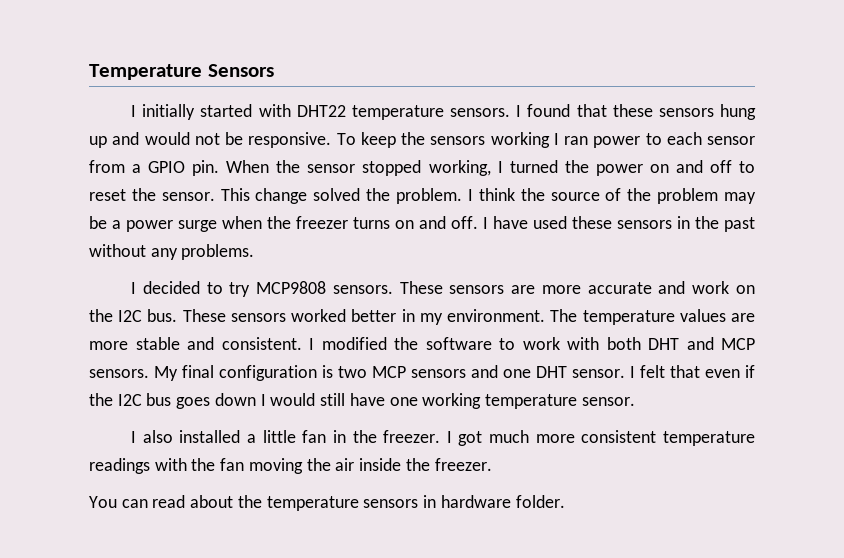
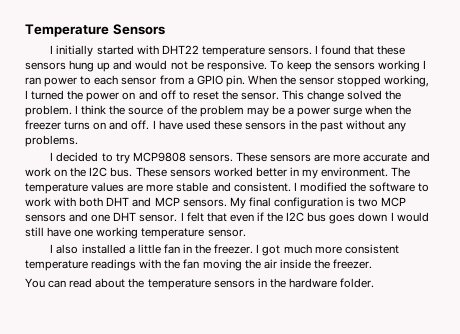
- You can read about the temperature sensors in hardware folder.
+ You can read about the temperature sensors in the hardware folder.

